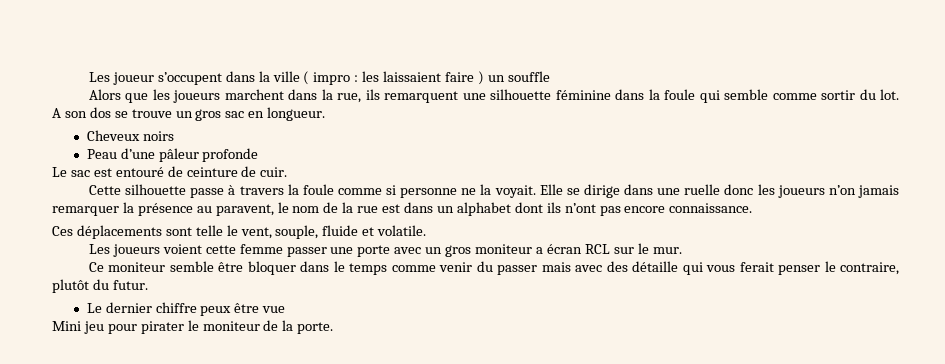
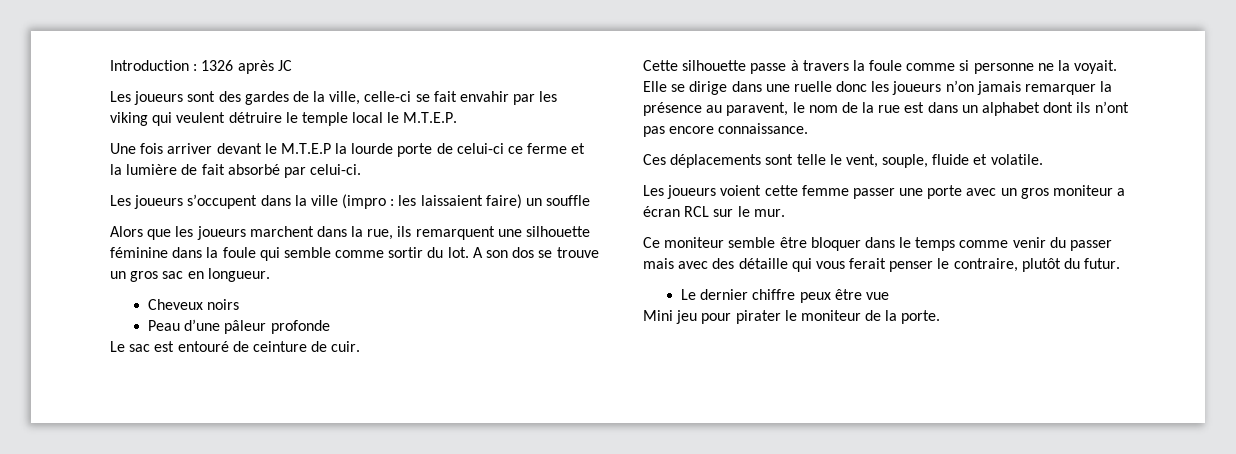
- Les joueur s’occupent dans la ville ( impro : les laissaient faire ) un souffle
+ Introduction : 1326 après JC
+ Les joueurs sont des gardes de la ville, celle-ci se fait envahir par les viking qui veulent détruire le temple local le M.T.E.P.
+ Une fois arriver devant le M.T.E.P la lourde porte de celui-ci ce ferme et la lumière de fait absorbé par celui-ci.
+ Les joueurs s’occupent dans la ville (impro : les laissaient faire) un souffle

